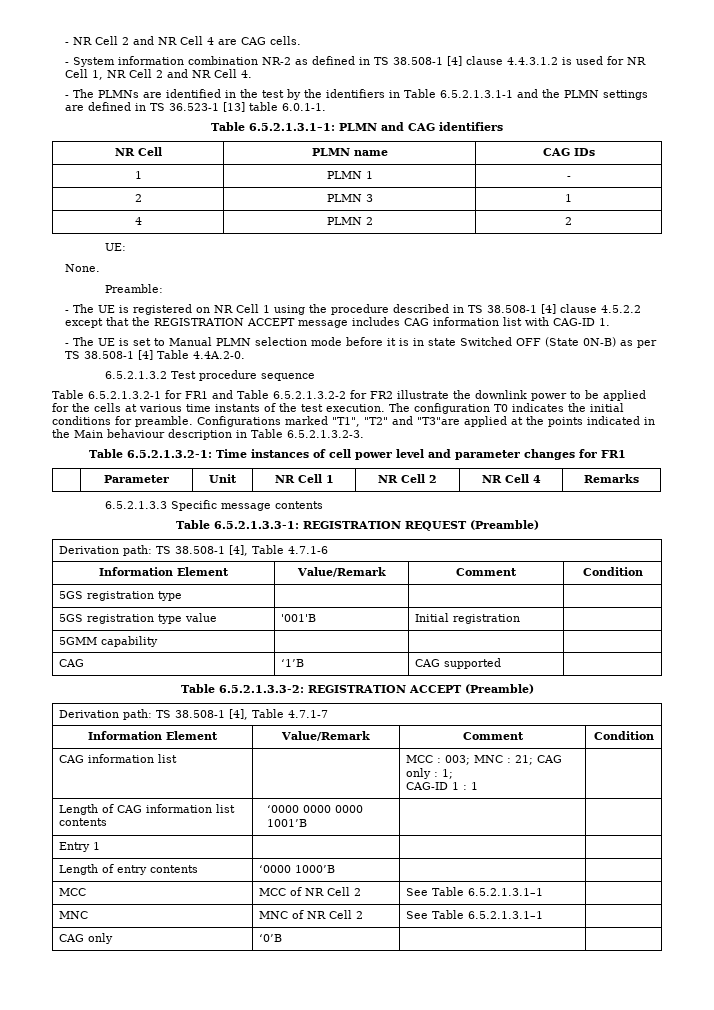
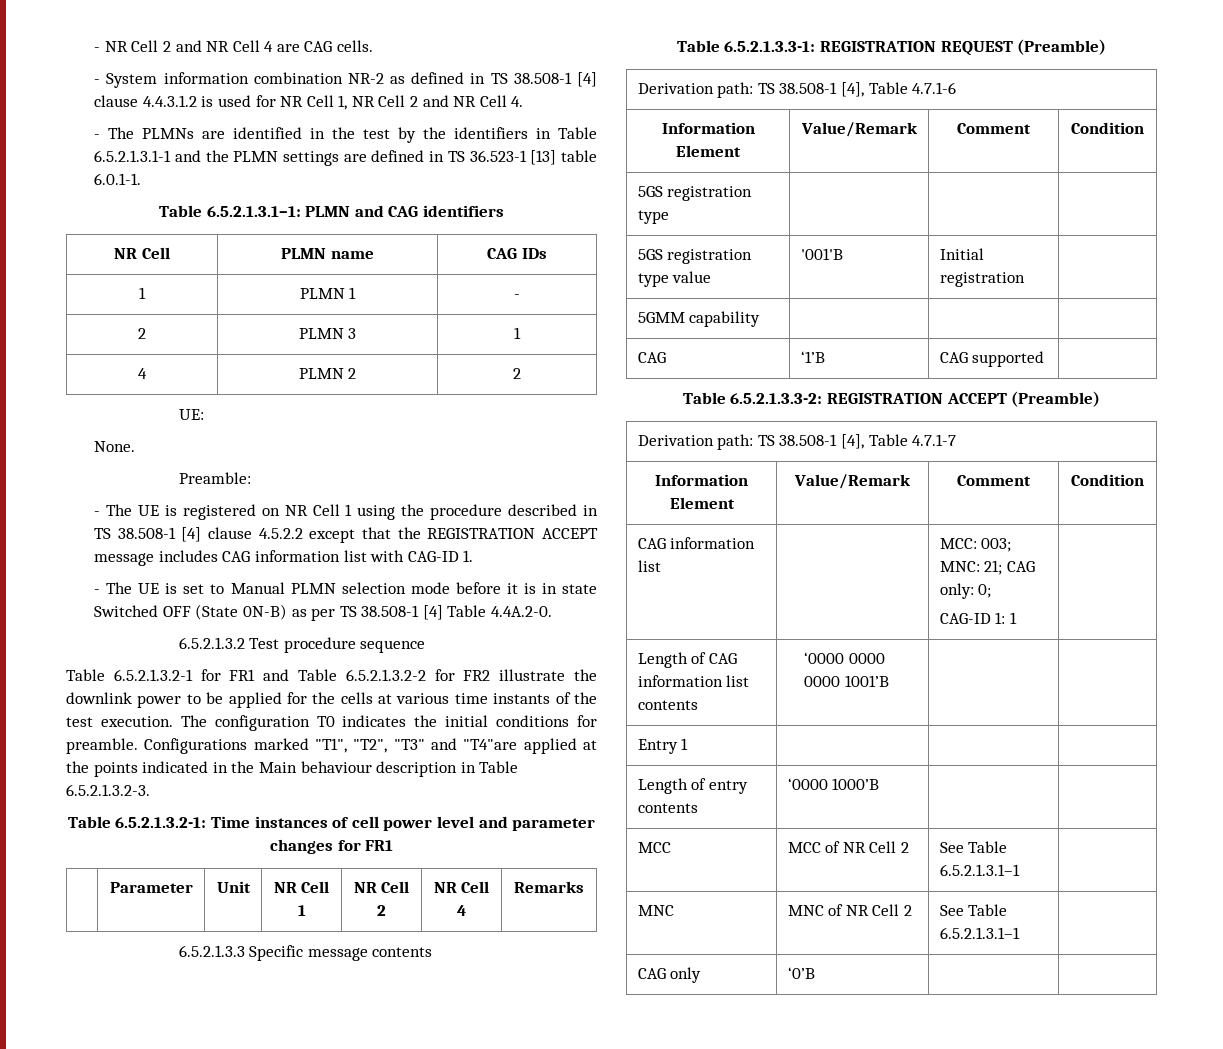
- Configurations marked "T1", "T2" and "T3"are applied at the points indicated in the Main behaviour description in Table 6.5.2.1.3.2-3.
+ Configurations marked "T1", "T2", "T3" and "T4"are applied at the points indicated in the Main behaviour description in Table 6.5.2.1.3.2-3.
- CAG information list | | MCC : 003; MNC : 21; CAG only : 1;
- CAG-ID 1 : 1 |
+ CAG information list | | MCC: 003; MNC: 21; CAG only: 0;
+ CAG-ID 1: 1 |

